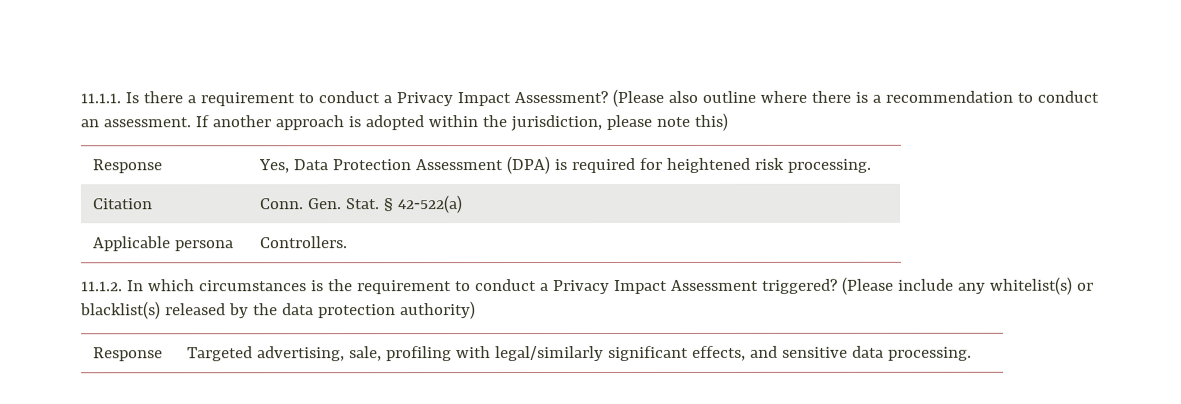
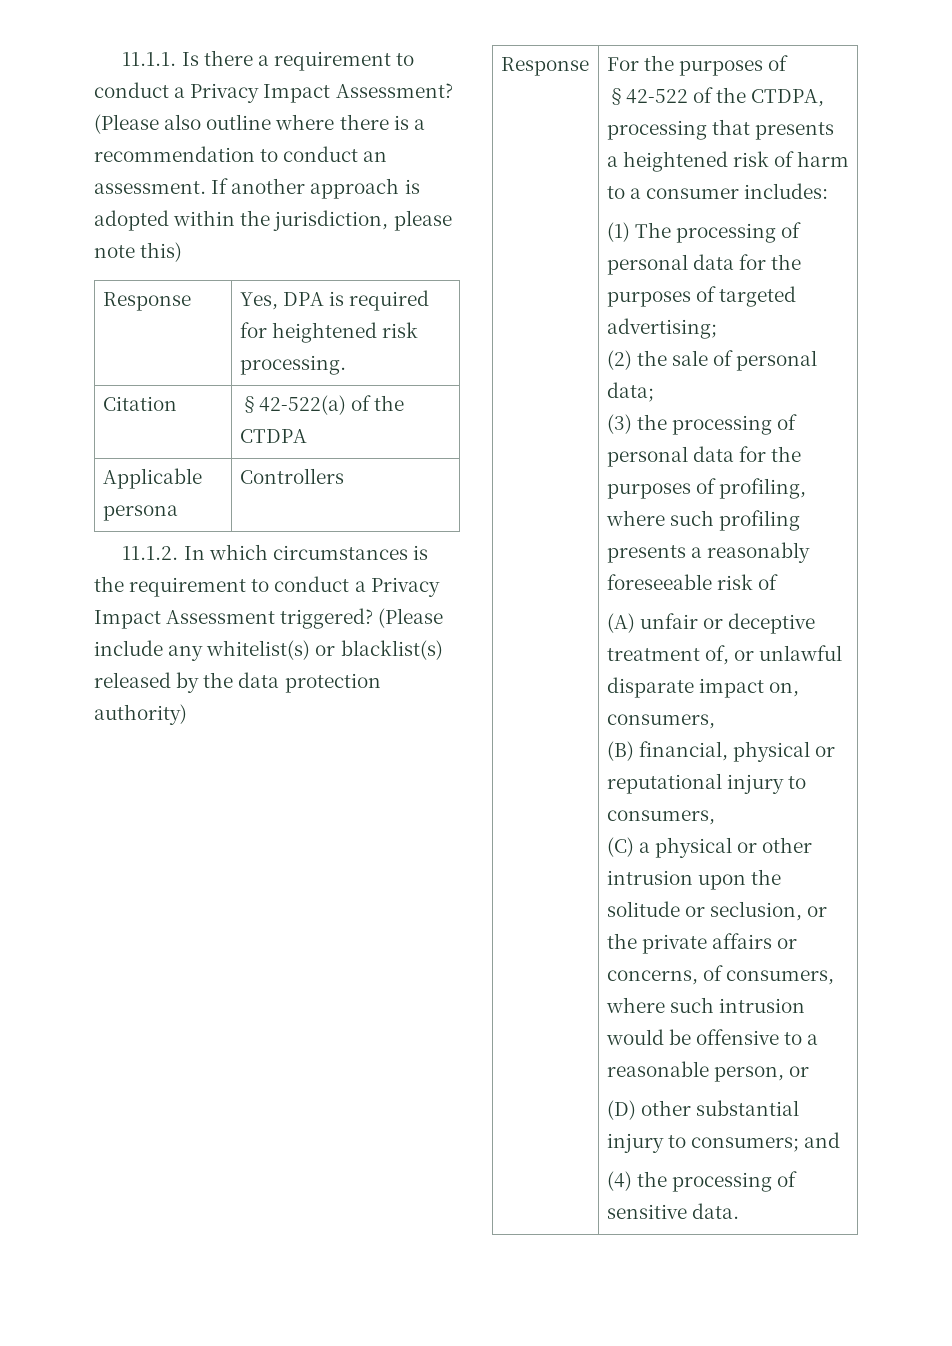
- Response | Yes, Data Protection Assessment (DPA) is required for heightened risk processing.
+ Response | Yes, DPA is required for heightened risk processing.
- Citation | Conn. Gen. Stat. § 42‑522(a)
+ Citation | §42‑522(a) of the CTDPA
- Applicable persona | Controllers.
+ Applicable persona | Controllers
- Targeted advertising, sale, profiling with legal/similarly significant effects, and sensitive data processing.
+ For the purposes of §42‑522 of the CTDPA, processing that presents a heightened risk of harm to a consumer includes:
+ (1) The processing of personal data for the purposes of targeted advertising;
+ (2) the sale of personal data;
+ (3) the processing of personal data for the purposes of profiling, where such profiling presents a reasonably foreseeable risk of
+ (A) unfair or deceptive treatment of, or unlawful disparate impact on, consumers,
+ (B) financial, physical or reputational injury to consumers,
+ (C) a physical or other intrusion upon the solitude or seclusion, or the private affairs or concerns, of consumers, where such intrusion would be offensive to a reasonable person, or
+ (D) other substantial injury to consumers; and
+ (4) the processing of sensitive data.

